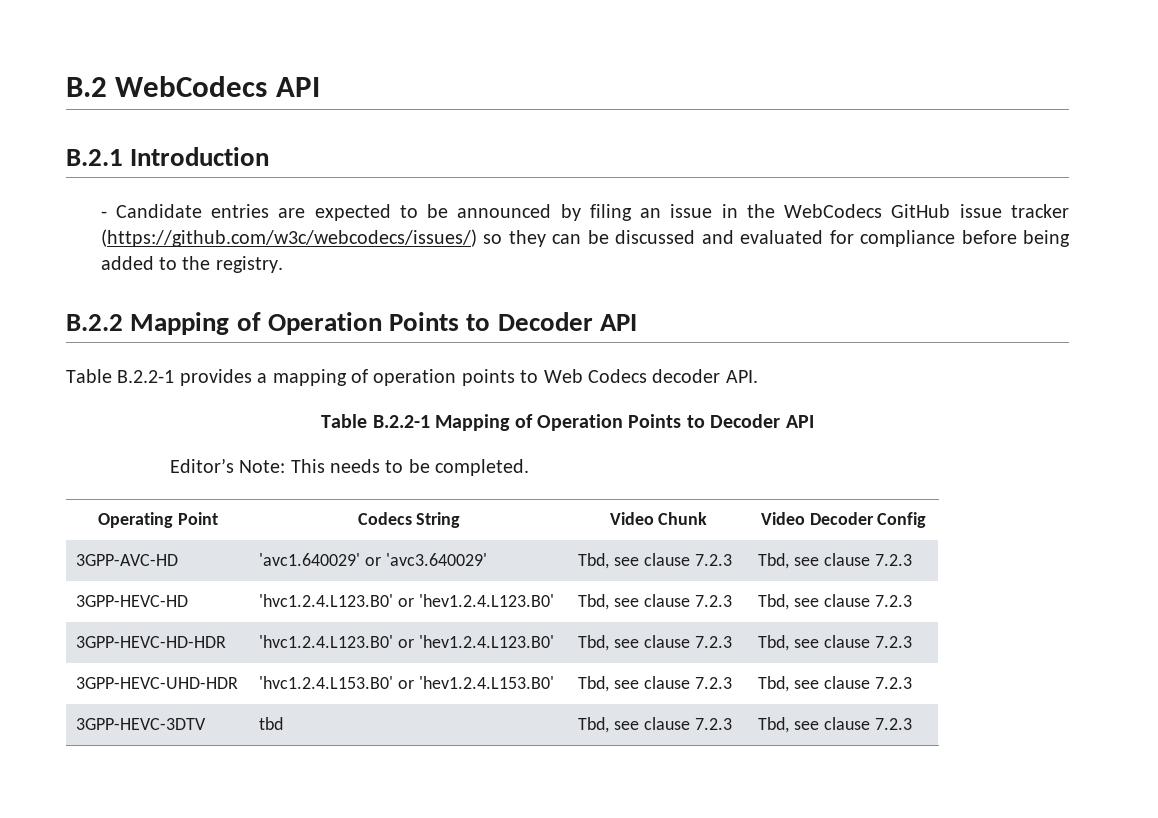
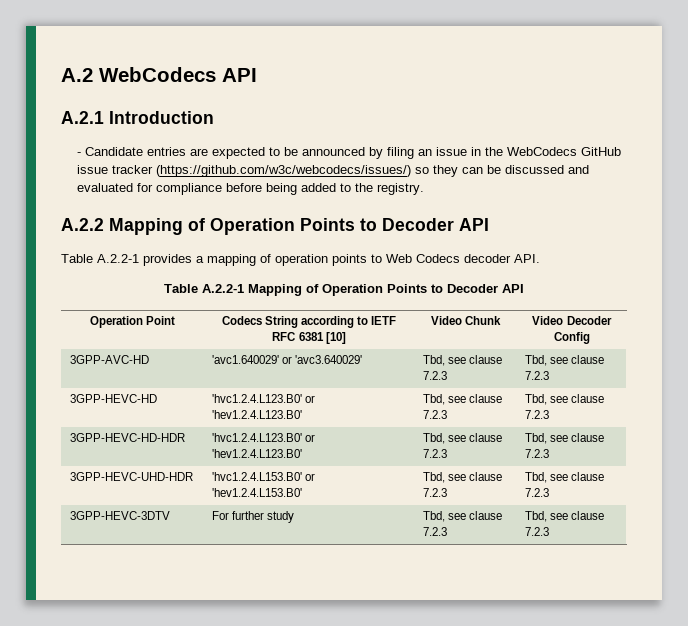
- B.2 WebCodecs API
+ A.2 WebCodecs API
- B.2.1 Introduction
+ A.2.1 Introduction
- B.2.2 Mapping of Operation Points to Decoder API
+ A.2.2 Mapping of Operation Points to Decoder API
- Table B.2.2-1 provides a mapping of operation points to Web Codecs decoder API.
+ Table A.2.2-1 provides a mapping of operation points to Web Codecs decoder API.
- Table B.2.2-1 Mapping of Operation Points to Decoder API
- Editor’s Note: This needs to be completed.
- Operating Point | Codecs String | Video Chunk | Video Decoder Config
+ Table A.2.2-1 Mapping of Operation Points to Decoder API
+ Operation Point | Codecs String according to IETF RFC 6381 [10] | Video Chunk | Video Decoder Config
- 3GPP-HEVC-3DTV | tbd | Tbd, see clause 7.2.3 | Tbd, see clause 7.2.3
+ 3GPP-HEVC-3DTV | For further study | Tbd, see clause 7.2.3 | Tbd, see clause 7.2.3

